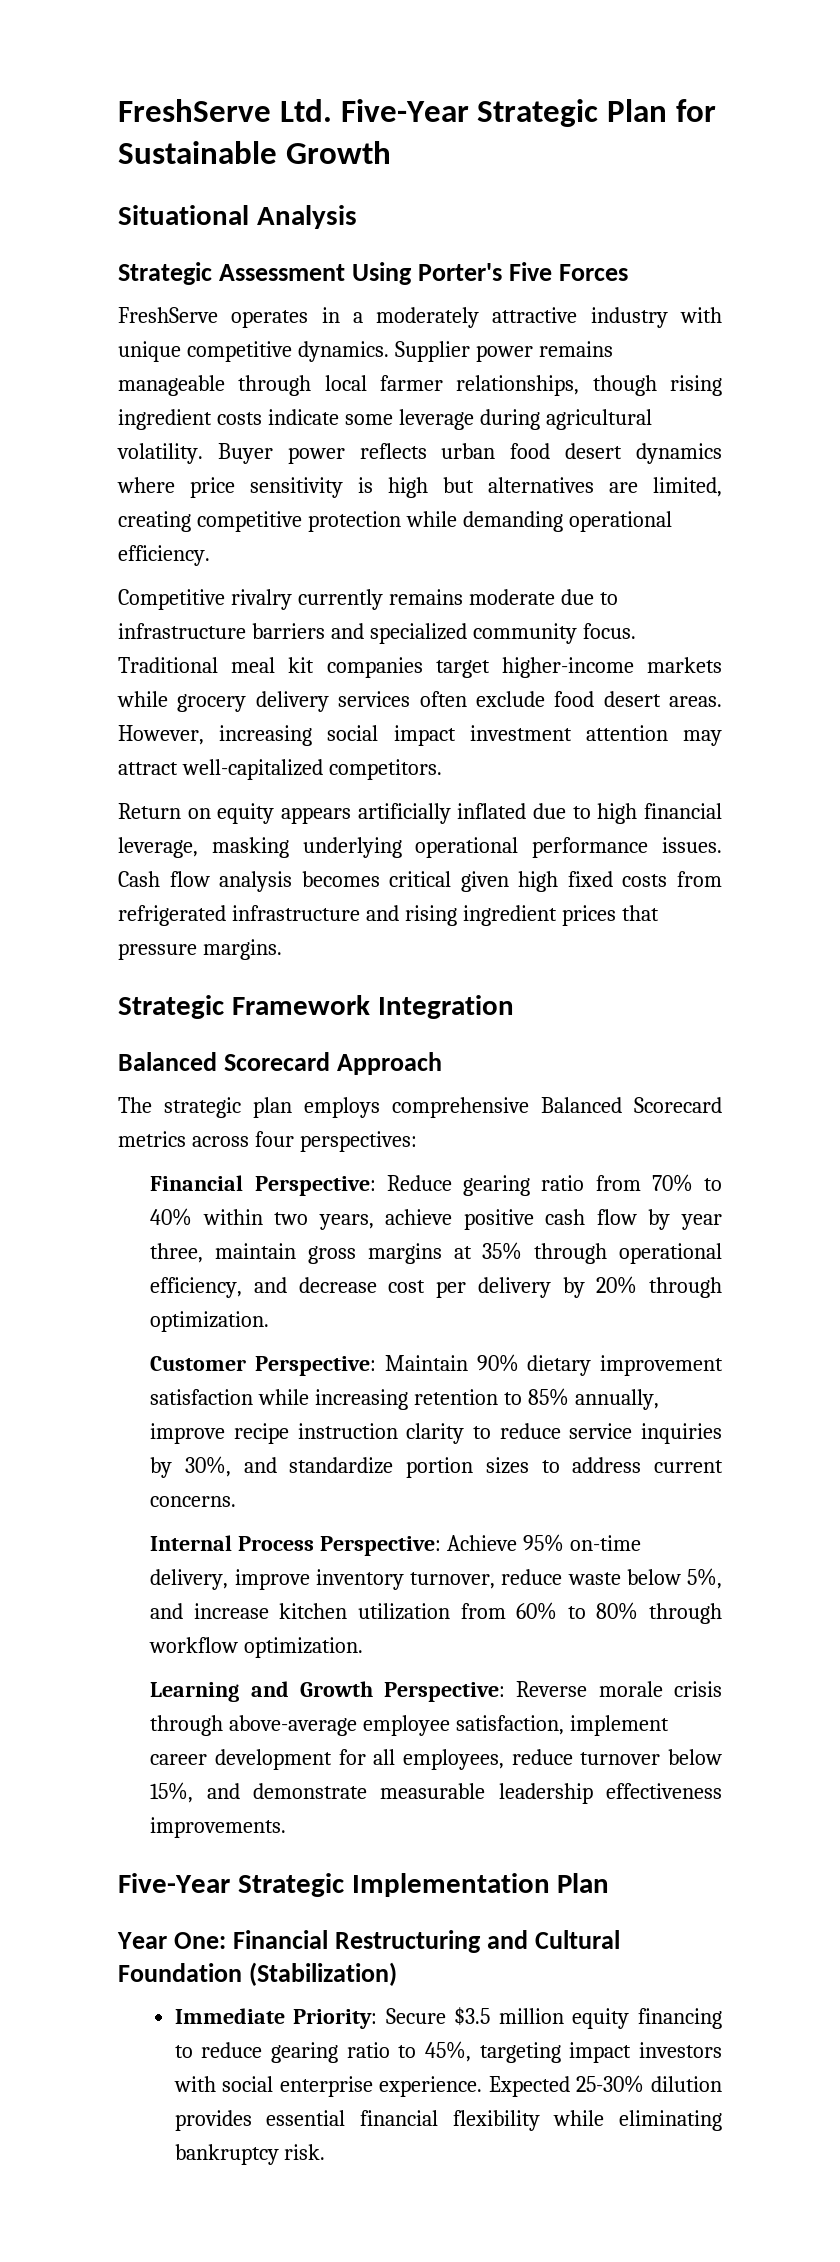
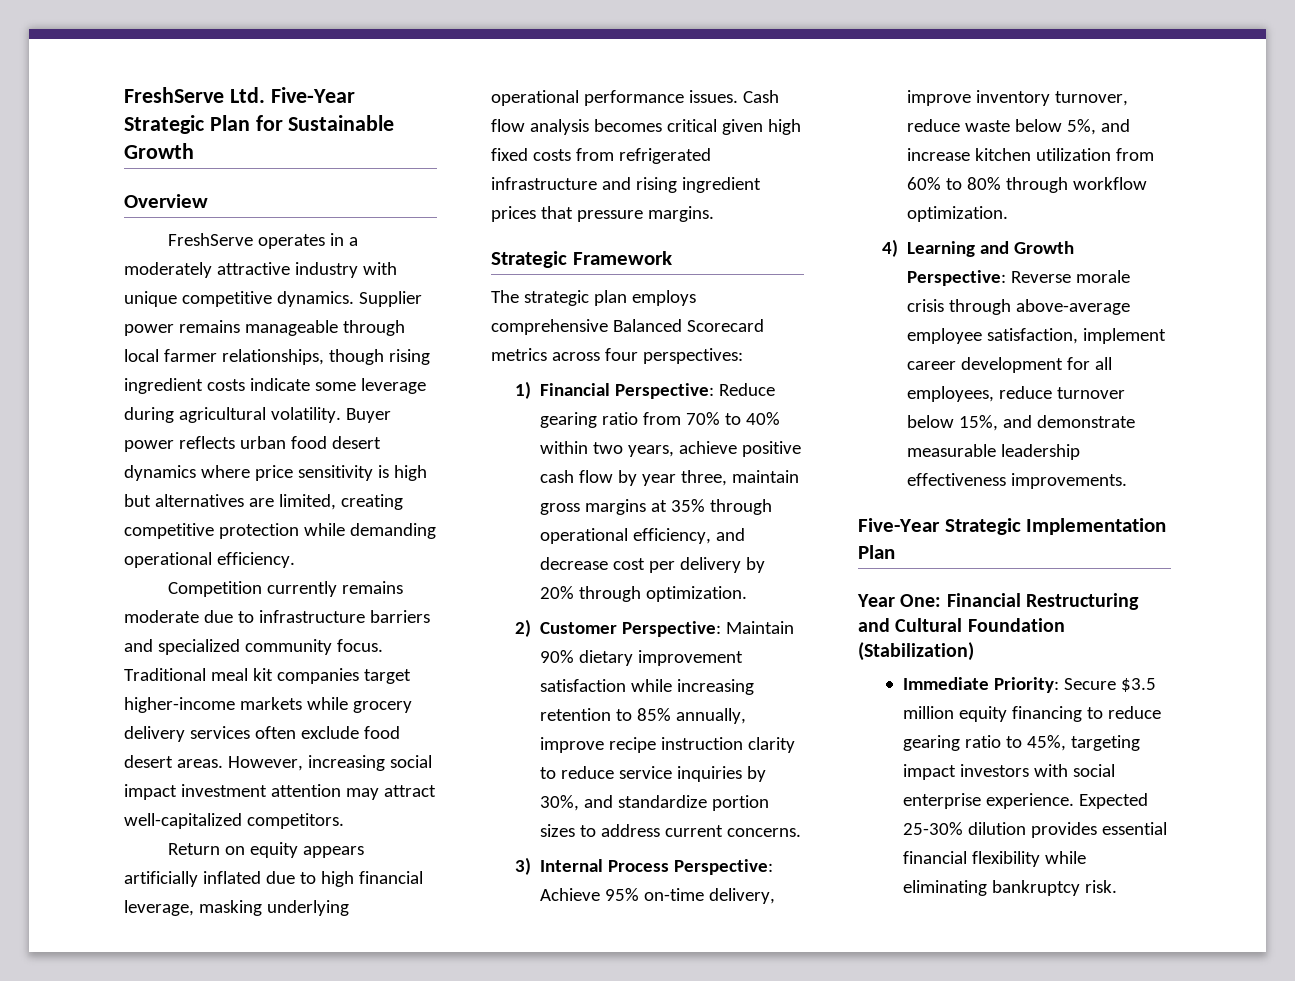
- Situational Analysis
- Strategic Assessment Using Porter's Five Forces
+ Overview
- Competitive rivalry currently remains moderate due to infrastructure barriers and specialized community focus.
+ Competition currently remains moderate due to infrastructure barriers and specialized community focus.
- Strategic Framework Integration
- Balanced Scorecard Approach
+ Strategic Framework
- Financial Perspective: Reduce gearing ratio from 70% to 40% within two years, achieve positive cash flow by year three, maintain gross margins at 35% through operational efficiency, and decrease cost per delivery by 20% through optimization.
+ 1) Financial Perspective: Reduce gearing ratio from 70% to 40% within two years, achieve positive cash flow by year three, maintain gross margins at 35% through operational efficiency, and decrease cost per delivery by 20% through optimization.
- Customer Perspective: Maintain 90% dietary improvement satisfaction while increasing retention to 85% annually, improve recipe instruction clarity to reduce service inquiries by 30%, and standardize portion sizes to address current concerns.
+ 2) Customer Perspective: Maintain 90% dietary improvement satisfaction while increasing retention to 85% annually, improve recipe instruction clarity to reduce service inquiries by 30%, and standardize portion sizes to address current concerns.
- Internal Process Perspective: Achieve 95% on-time delivery, improve inventory turnover, reduce waste below 5%, and increase kitchen utilization from 60% to 80% through workflow optimization.
+ 3) Internal Process Perspective: Achieve 95% on-time delivery, improve inventory turnover, reduce waste below 5%, and increase kitchen utilization from 60% to 80% through workflow optimization.
- Learning and Growth Perspective: Reverse morale crisis through above-average employee satisfaction, implement career development for all employees, reduce turnover below 15%, and demonstrate measurable leadership effectiveness improvements.
+ 4) Learning and Growth Perspective: Reverse morale crisis through above-average employee satisfaction, implement career development for all employees, reduce turnover below 15%, and demonstrate measurable leadership effectiveness improvements.

